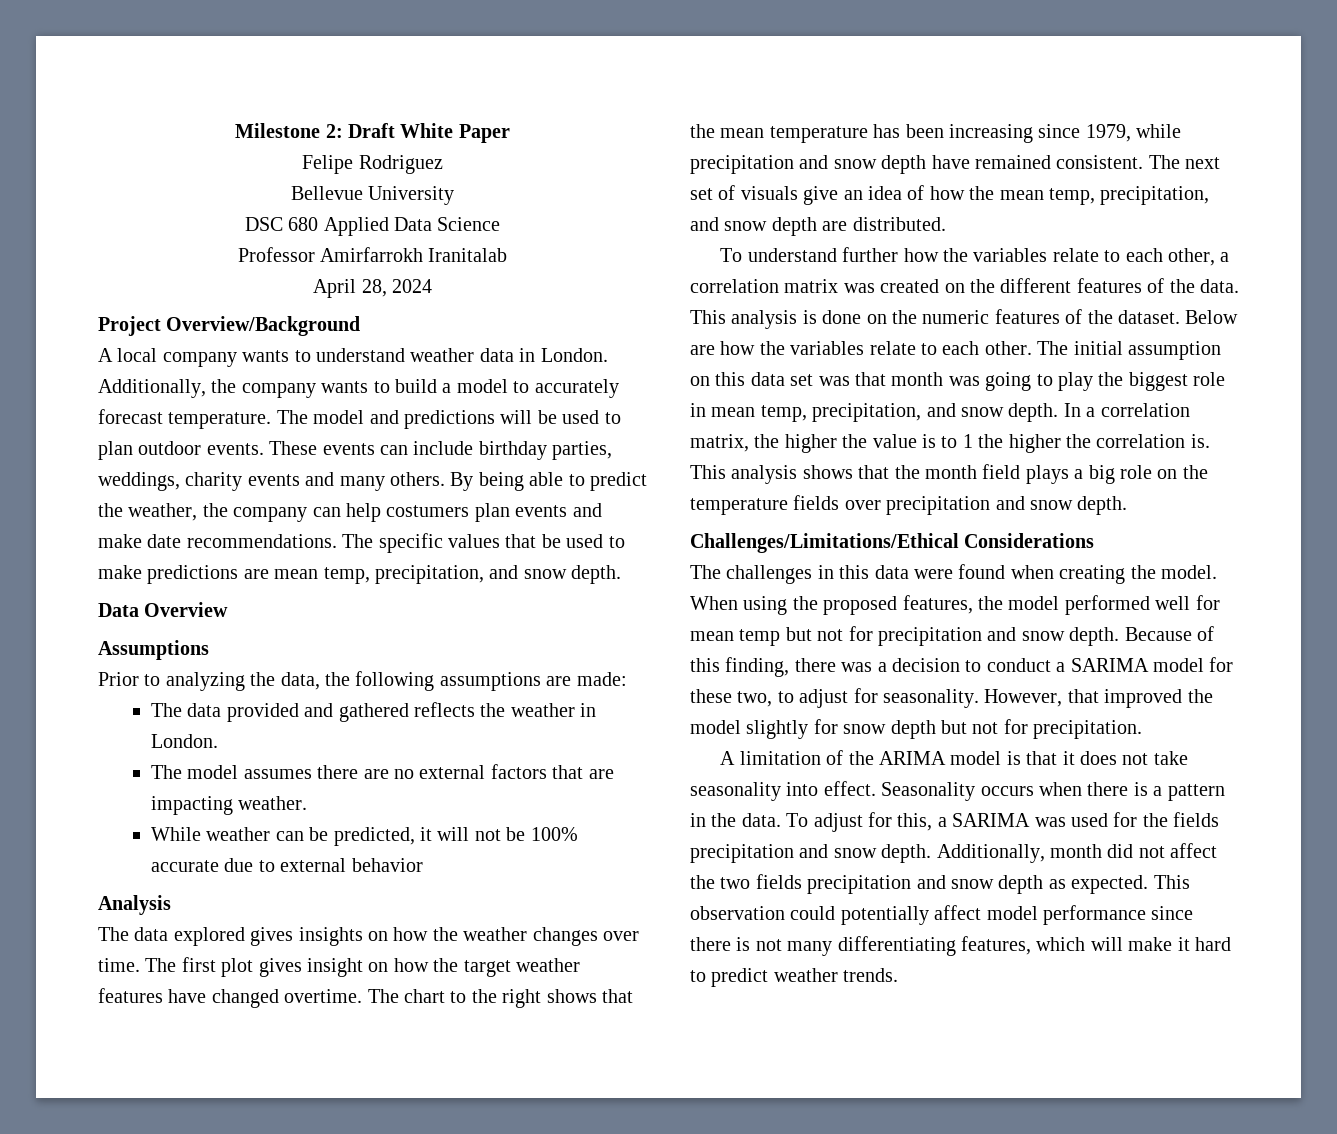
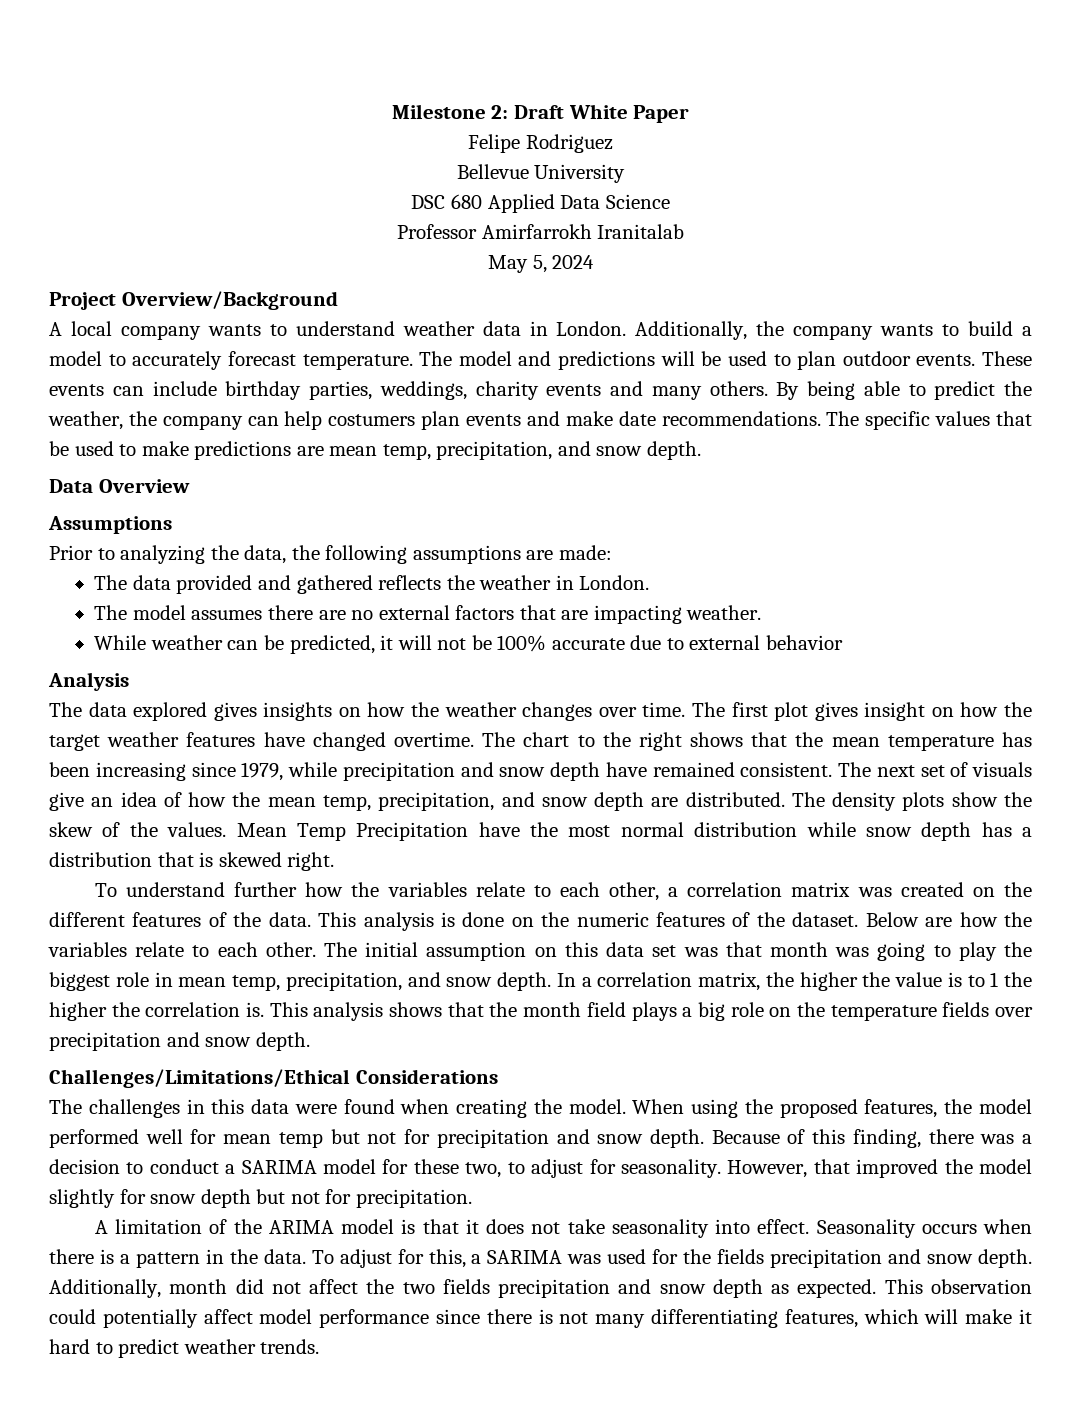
- April 28, 2024
+ May 5, 2024
+ The density plots show the skew of the values. Mean Temp Precipitation have the most normal distribution while snow depth has a distribution that is skewed right.

